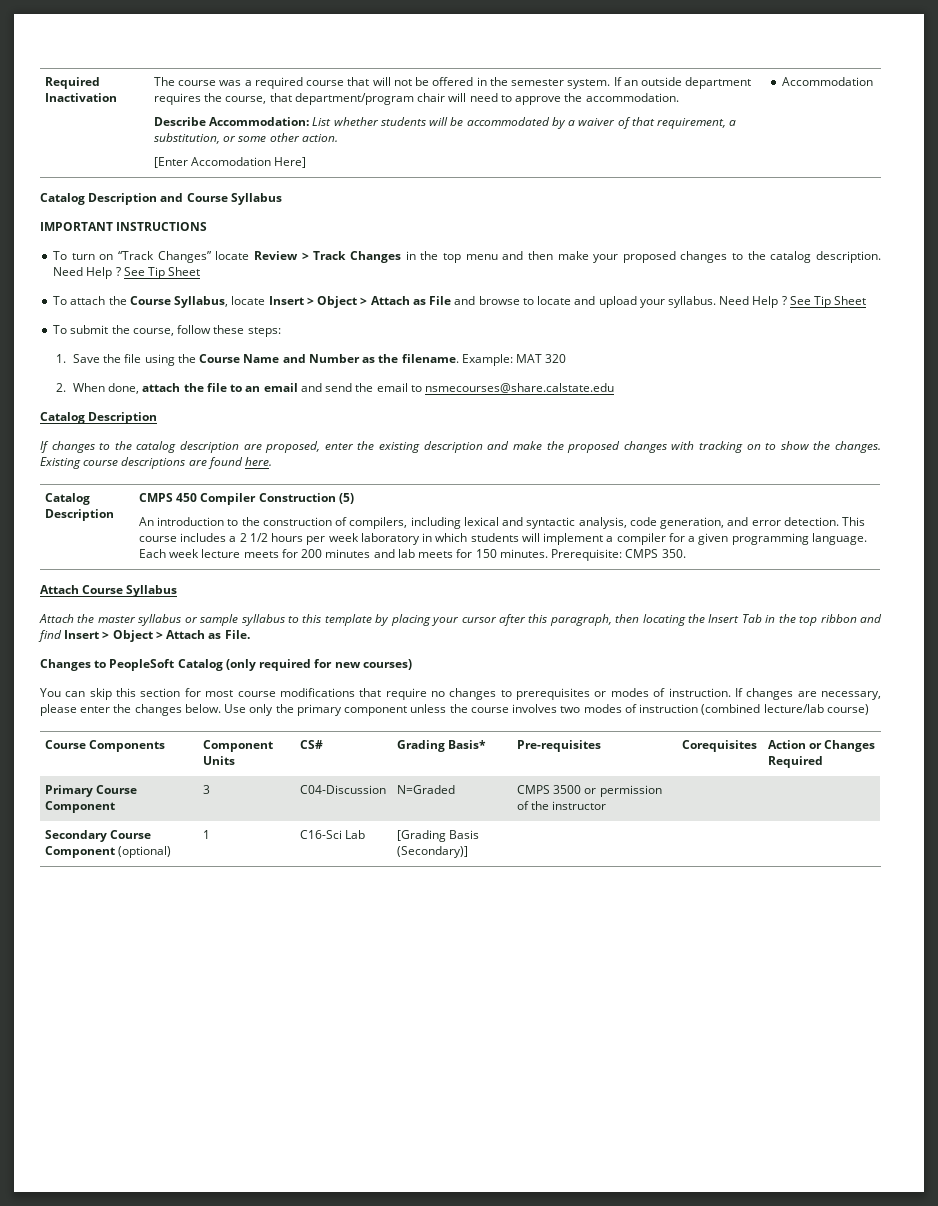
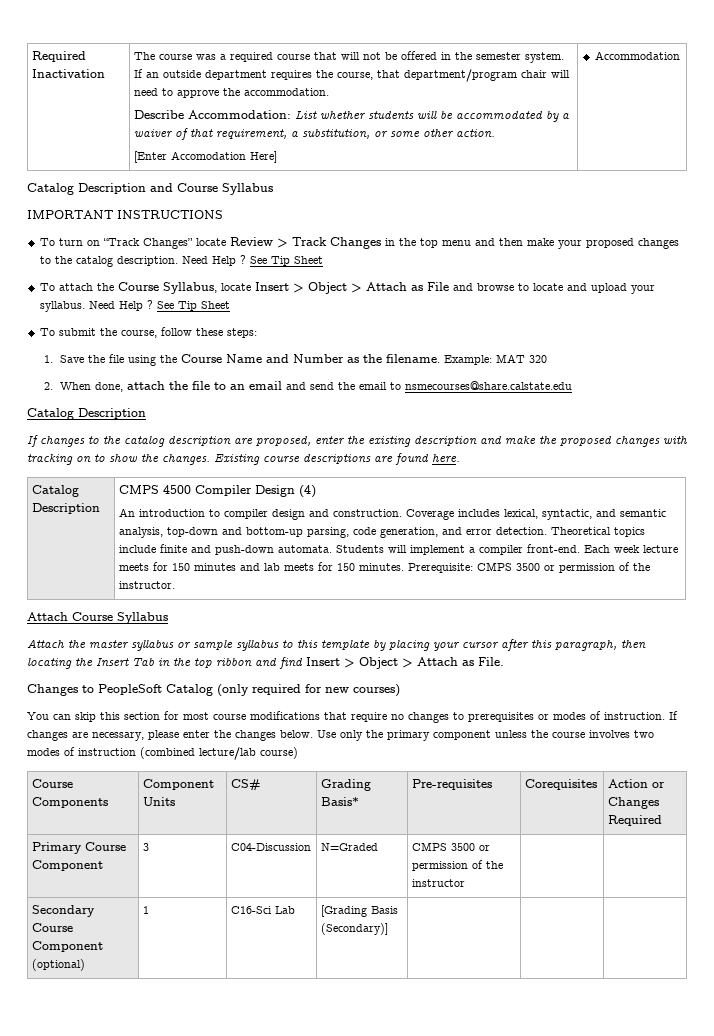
- CMPS 450 Compiler Construction (5)
+ CMPS 4500 Compiler Design (4)
- An introduction to the construction of compilers, including lexical and syntactic analysis, code generation, and error detection.
+ An introduction to compiler design and construction. Coverage includes lexical, syntactic, and semantic analysis, top-down and bottom-up parsing, code generation, and error detection.
- This course includes a 2 1/2 hours per week laboratory in which students will implement a compiler for a given programming language.
+ Theoretical topics include finite and push-down automata. Students will implement a compiler front-end.
- Each week lecture meets for 200 minutes and lab meets for 150 minutes.
+ Each week lecture meets for 150 minutes and lab meets for 150 minutes.
- Prerequisite: CMPS 350.
+ Prerequisite: CMPS 3500 or permission of the instructor.

